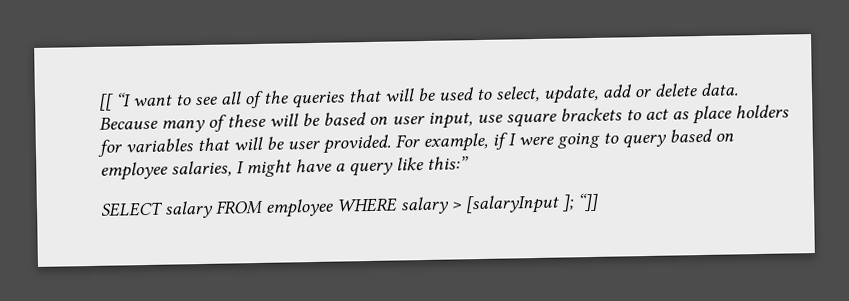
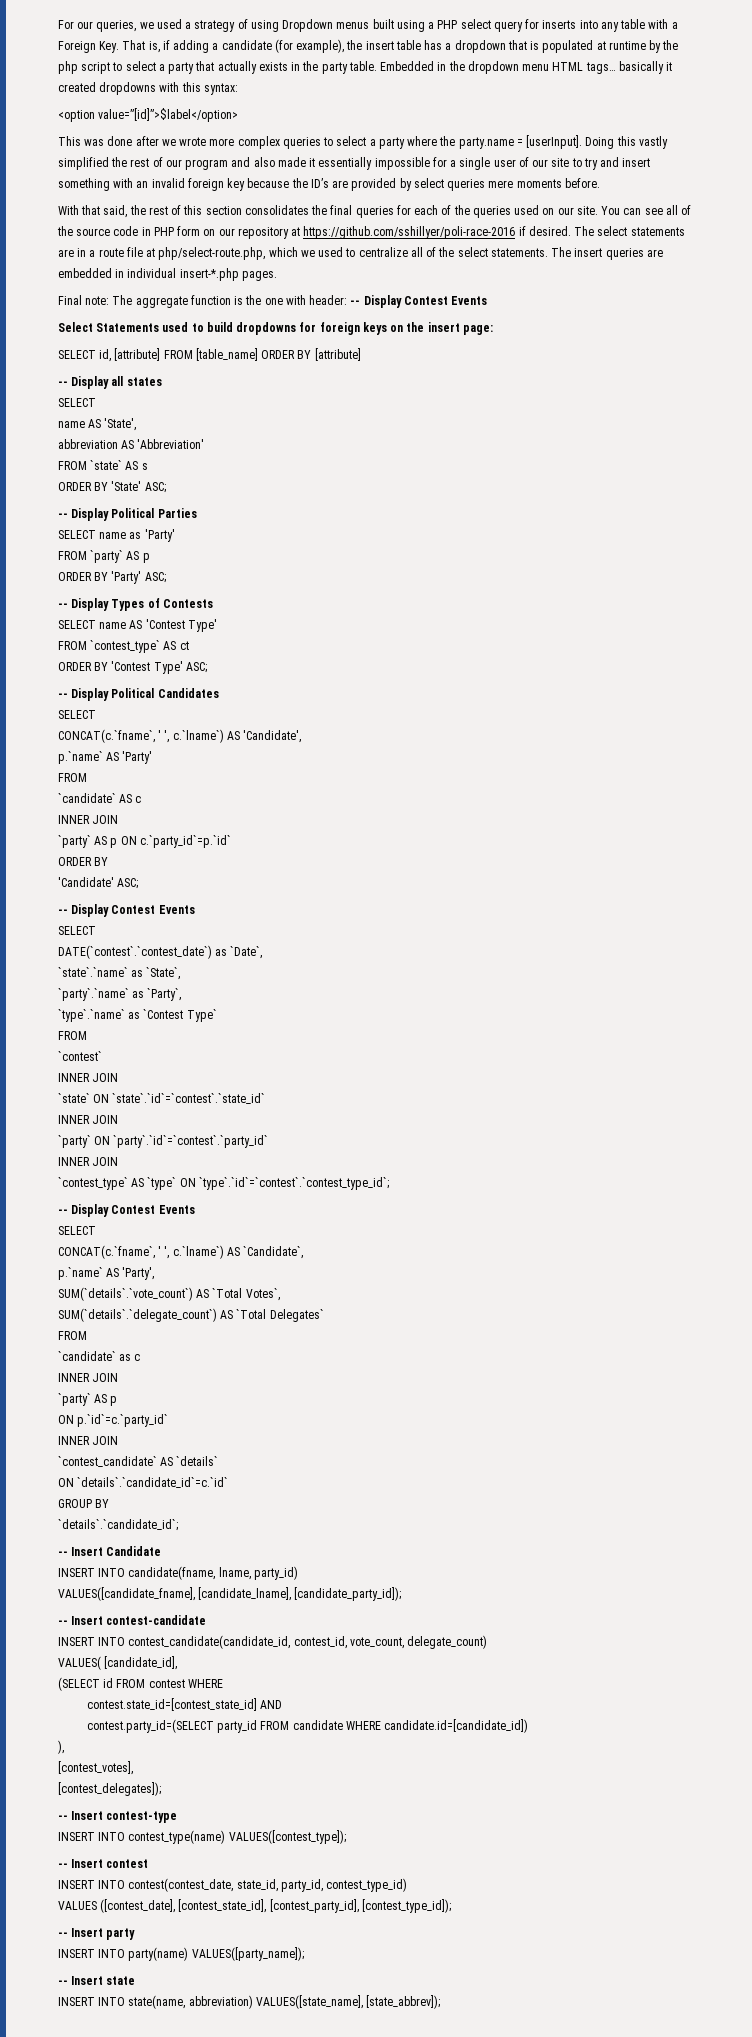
- [[ “I want to see all of the queries that will be used to select, update, add or delete data. Because many of these will be based on user input, use square brackets to act as place holders for variables that will be user provided. For example, if I were going to query based on employee salaries, I might have a query like this:”
- SELECT salary FROM employee WHERE salary > [salaryInput ]; “]]
+ For our queries, we used a strategy of using Dropdown menus built using a PHP select query for inserts into any table with a Foreign Key. That is, if adding a candidate (for example), the insert table has a dropdown that is populated at runtime by the php script to select a party that actually exists in the party table. Embedded in the dropdown menu HTML tags… basically it created dropdowns with this syntax:
+ <option value=”[id]”>$label</option>
+ This was done after we wrote more complex queries to select a party where the party.name = [userInput]. Doing this vastly simplified the rest of our program and also made it essentially impossible for a single user of our site to try and insert something with an invalid foreign key because the ID’s are provided by select queries mere moments before.
+ With that said, the rest of this section consolidates the final queries for each of the queries used on our site. You can see all of the source code in PHP form on our repository at https://github.com/sshillyer/poli-race-2016 if desired. The select statements are in a route file at php/select-route.php, which we used to centralize all of the select statements. The insert queries are embedded in individual insert-*.php pages.
+ Final note: The aggregate function is the one with header: -- Display Contest Events
+ Select Statements used to build dropdowns for foreign keys on the insert page:
+ SELECT id, [attribute] FROM [table_name] ORDER BY [attribute]
+ -- Display all states
+ SELECT
+ name AS 'State',
+ abbreviation AS 'Abbreviation'
+ FROM `state` AS s
+ ORDER BY 'State' ASC;
+ -- Display Political Parties
+ SELECT name as 'Party'
+ FROM `party` AS p
+ ORDER BY 'Party' ASC;
+ -- Display Types of Contests
+ SELECT name AS 'Contest Type'
+ FROM `contest_type` AS ct
+ ORDER BY 'Contest Type' ASC;
+ -- Display Political Candidates
+ SELECT
+ CONCAT(c.`fname`, ' ', c.`lname`) AS 'Candidate',
+ p.`name` AS 'Party'
+ FROM
+ `candidate` AS c
+ INNER JOIN
+ `party` AS p ON c.`party_id`=p.`id`
+ ORDER BY
+ 'Candidate' ASC;
+ -- Display Contest Events
+ SELECT
+ DATE(`contest`.`contest_date`) as `Date`,
+ `state`.`name` as `State`,
+ `party`.`name` as `Party`,
+ `type`.`name` as `Contest Type`
+ FROM
+ `contest`
+ INNER JOIN
+ `state` ON `state`.`id`=`contest`.`state_id`
+ INNER JOIN
+ `party` ON `party`.`id`=`contest`.`party_id`
+ INNER JOIN
+ `contest_type` AS `type` ON `type`.`id`=`contest`.`contest_type_id`;
+ -- Display Contest Events
+ SELECT
+ CONCAT(c.`fname`, ' ', c.`lname`) AS `Candidate`,
+ p.`name` AS 'Party',
+ SUM(`details`.`vote_count`) AS `Total Votes`,
+ SUM(`details`.`delegate_count`) AS `Total Delegates`
+ FROM
+ `candidate` as c
+ INNER JOIN
+ `party` AS p
+ ON p.`id`=c.`party_id`
+ INNER JOIN
+ `contest_candidate` AS `details`
+ ON `details`.`candidate_id`=c.`id`
+ GROUP BY
+ `details`.`candidate_id`;
+ -- Insert Candidate
+ INSERT INTO candidate(fname, lname, party_id)
+ VALUES([candidate_fname], [candidate_lname], [candidate_party_id]);
+ -- Insert contest-candidate
+ INSERT INTO contest_candidate(candidate_id, contest_id, vote_count, delegate_count)
+ VALUES( [candidate_id],
+ (SELECT id FROM contest WHERE
+ contest.state_id=[contest_state_id] AND
+ contest.party_id=(SELECT party_id FROM candidate WHERE candidate.id=[candidate_id])
+ ),
+ [contest_votes],
+ [contest_delegates]);
+ -- Insert contest-type
+ INSERT INTO contest_type(name) VALUES([contest_type]);
+ -- Insert contest
+ INSERT INTO contest(contest_date, state_id, party_id, contest_type_id)
+ VALUES ([contest_date], [contest_state_id], [contest_party_id], [contest_type_id]);
+ -- Insert party
+ INSERT INTO party(name) VALUES([party_name]);
+ -- Insert state
+ INSERT INTO state(name, abbreviation) VALUES([state_name], [state_abbrev]);

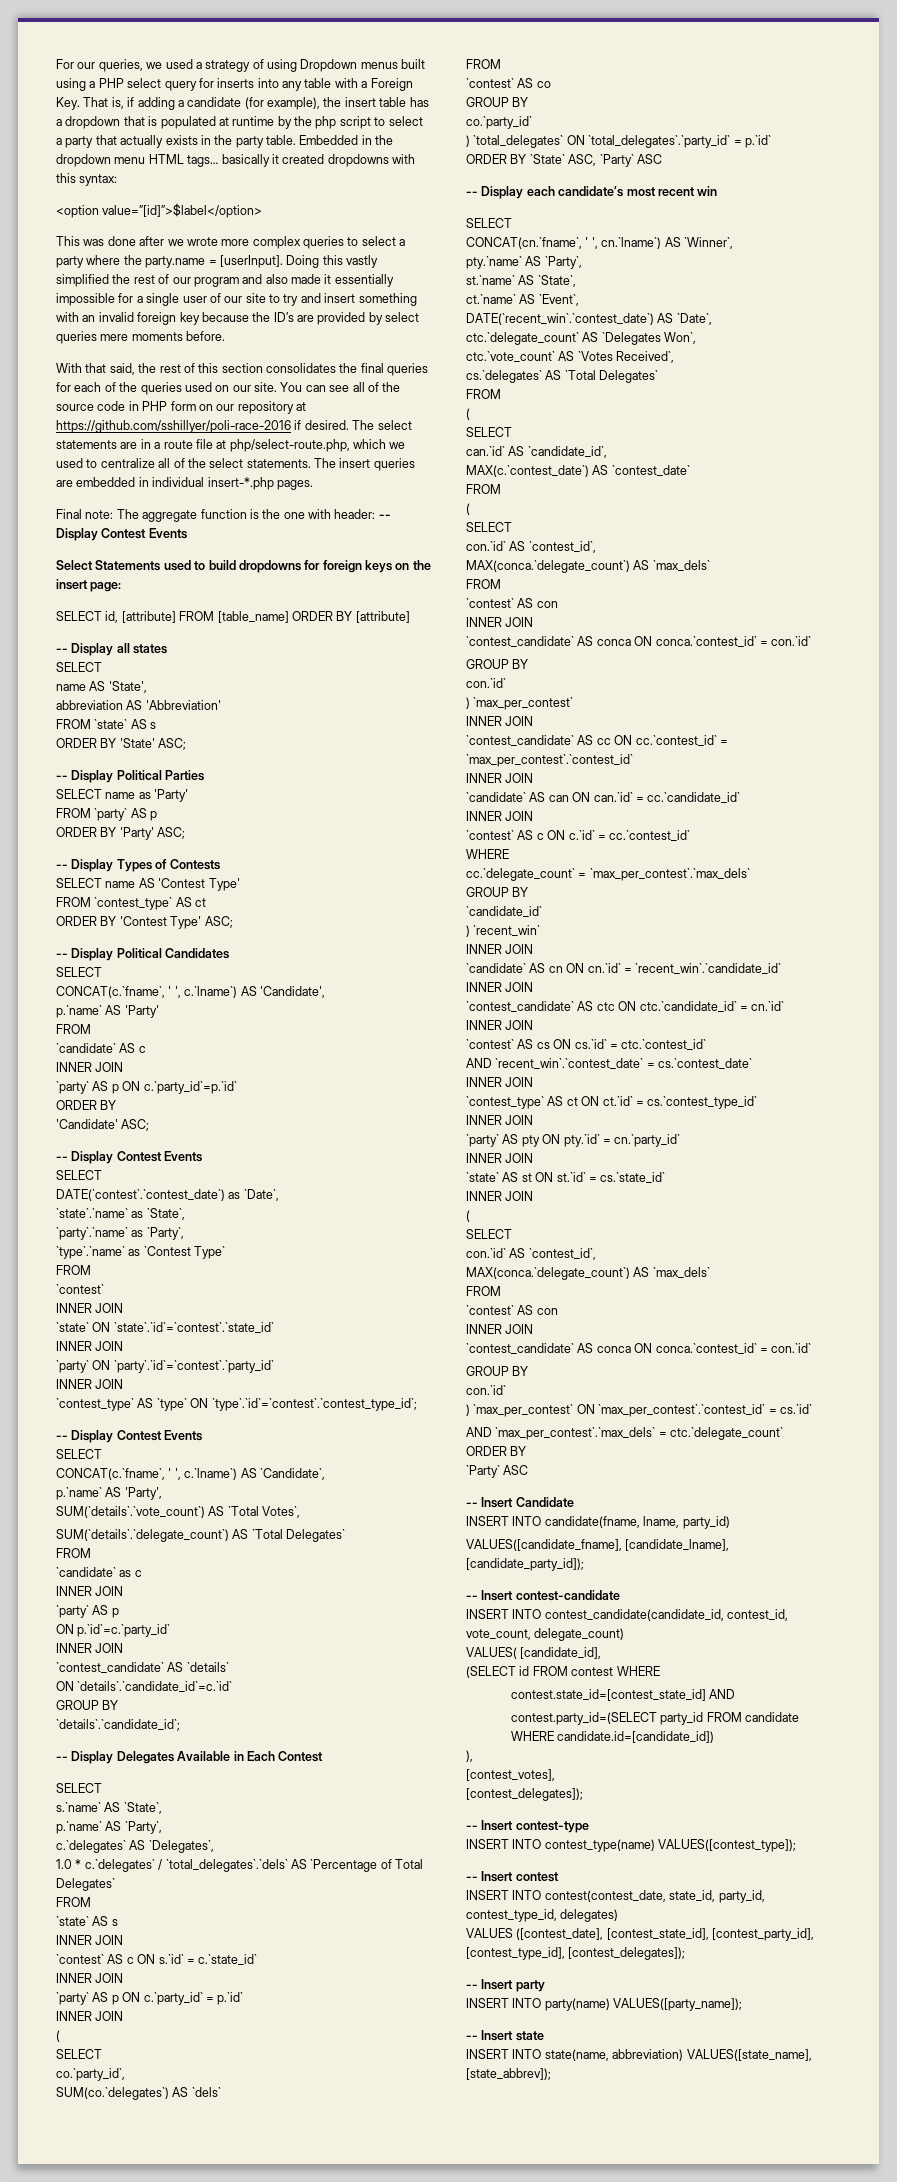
+ -- Display Delegates Available in Each Contest
+ SELECT
+ s.`name` AS `State`,
+ p.`name` AS `Party`,
+ c.`delegates` AS `Delegates`,
+ 1.0 * c.`delegates` / `total_delegates`.`dels` AS `Percentage of Total Delegates`
+ FROM
+ `state` AS s
+ INNER JOIN
+ `contest` AS c ON s.`id` = c.`state_id`
+ INNER JOIN
+ `party` AS p ON c.`party_id` = p.`id`
+ INNER JOIN
+ (
+ SELECT
+ co.`party_id`,
+ SUM(co.`delegates`) AS `dels`
+ FROM
+ `contest` AS co
+ GROUP BY
+ co.`party_id`
+ ) `total_delegates` ON `total_delegates`.`party_id` = p.`id`
+ ORDER BY `State` ASC, `Party` ASC
+ -- Display each candidate’s most recent win
+ SELECT
+ CONCAT(cn.`fname`, ' ', cn.`lname`) AS `Winner`,
+ pty.`name` AS `Party`,
+ st.`name` AS `State`,
+ ct.`name` AS `Event`,
+ DATE(`recent_win`.`contest_date`) AS `Date`,
+ ctc.`delegate_count` AS `Delegates Won`,
+ ctc.`vote_count` AS `Votes Received`,
+ cs.`delegates` AS `Total Delegates`
+ FROM
+ (
+ SELECT
+ can.`id` AS `candidate_id`,
+ MAX(c.`contest_date`) AS `contest_date`
+ FROM
+ (
+ SELECT
+ con.`id` AS `contest_id`,
+ MAX(conca.`delegate_count`) AS `max_dels`
+ FROM
+ `contest` AS con
+ INNER JOIN
+ `contest_candidate` AS conca ON conca.`contest_id` = con.`id`
+ GROUP BY
+ con.`id`
+ ) `max_per_contest`
+ INNER JOIN
+ `contest_candidate` AS cc ON cc.`contest_id` = `max_per_contest`.`contest_id`
+ INNER JOIN
+ `candidate` AS can ON can.`id` = cc.`candidate_id`
+ INNER JOIN
+ `contest` AS c ON c.`id` = cc.`contest_id`
+ WHERE
+ cc.`delegate_count` = `max_per_contest`.`max_dels`
+ GROUP BY
+ `candidate_id`
+ ) `recent_win`
+ INNER JOIN
+ `candidate` AS cn ON cn.`id` = `recent_win`.`candidate_id`
+ INNER JOIN
+ `contest_candidate` AS ctc ON ctc.`candidate_id` = cn.`id`
+ INNER JOIN
+ `contest` AS cs ON cs.`id` = ctc.`contest_id`
+ AND `recent_win`.`contest_date` = cs.`contest_date`
+ INNER JOIN
+ `contest_type` AS ct ON ct.`id` = cs.`contest_type_id`
+ INNER JOIN
+ `party` AS pty ON pty.`id` = cn.`party_id`
+ INNER JOIN
+ `state` AS st ON st.`id` = cs.`state_id`
+ INNER JOIN
+ (
+ SELECT
+ con.`id` AS `contest_id`,
+ MAX(conca.`delegate_count`) AS `max_dels`
+ FROM
+ `contest` AS con
+ INNER JOIN
+ `contest_candidate` AS conca ON conca.`contest_id` = con.`id`
+ GROUP BY
+ con.`id`
+ ) `max_per_contest` ON `max_per_contest`.`contest_id` = cs.`id`
+ AND `max_per_contest`.`max_dels` = ctc.`delegate_count`
+ ORDER BY
+ `Party` ASC
- INSERT INTO contest(contest_date, state_id, party_id, contest_type_id)
+ INSERT INTO contest(contest_date, state_id, party_id, contest_type_id, delegates)
- VALUES ([contest_date], [contest_state_id], [contest_party_id], [contest_type_id]);
+ VALUES ([contest_date], [contest_state_id], [contest_party_id], [contest_type_id], [contest_delegates]);

